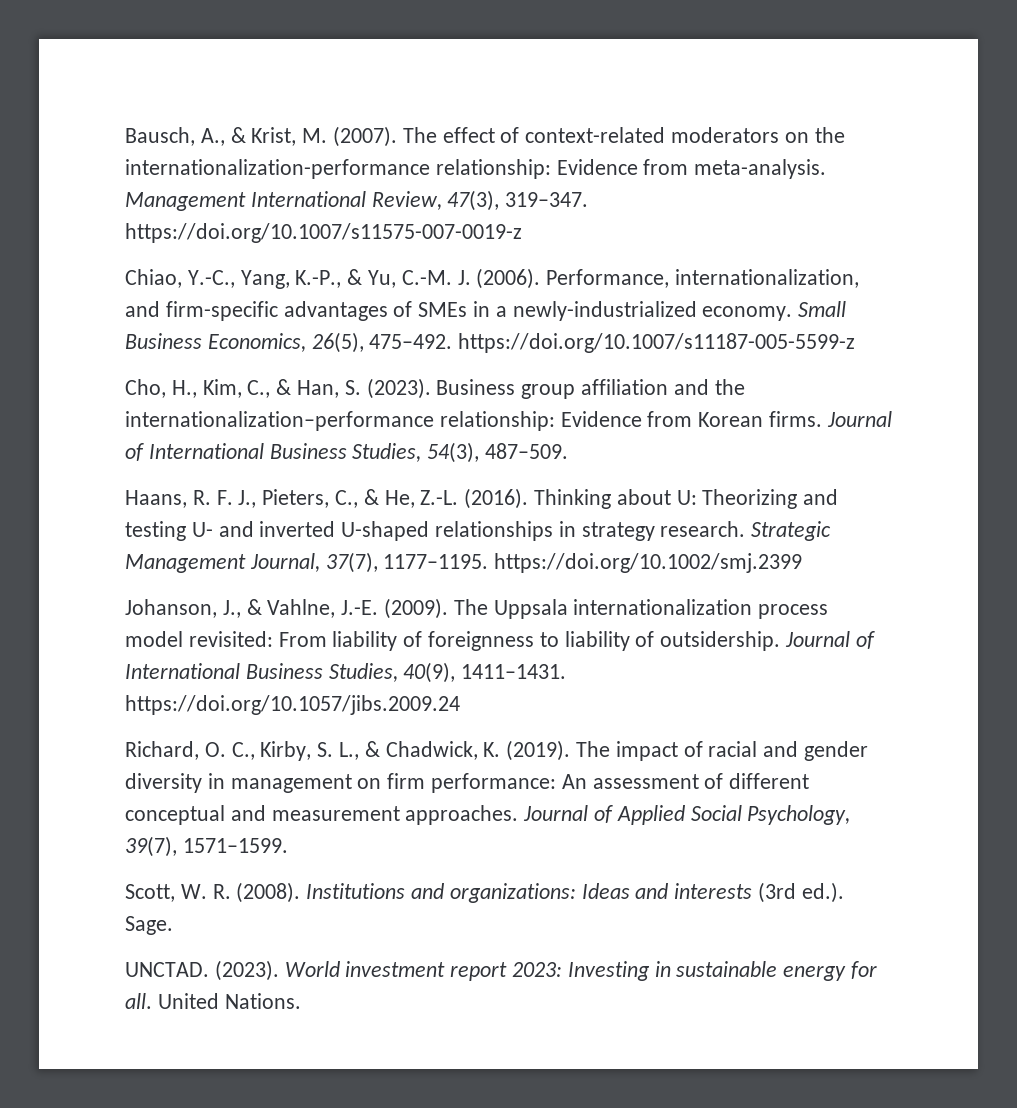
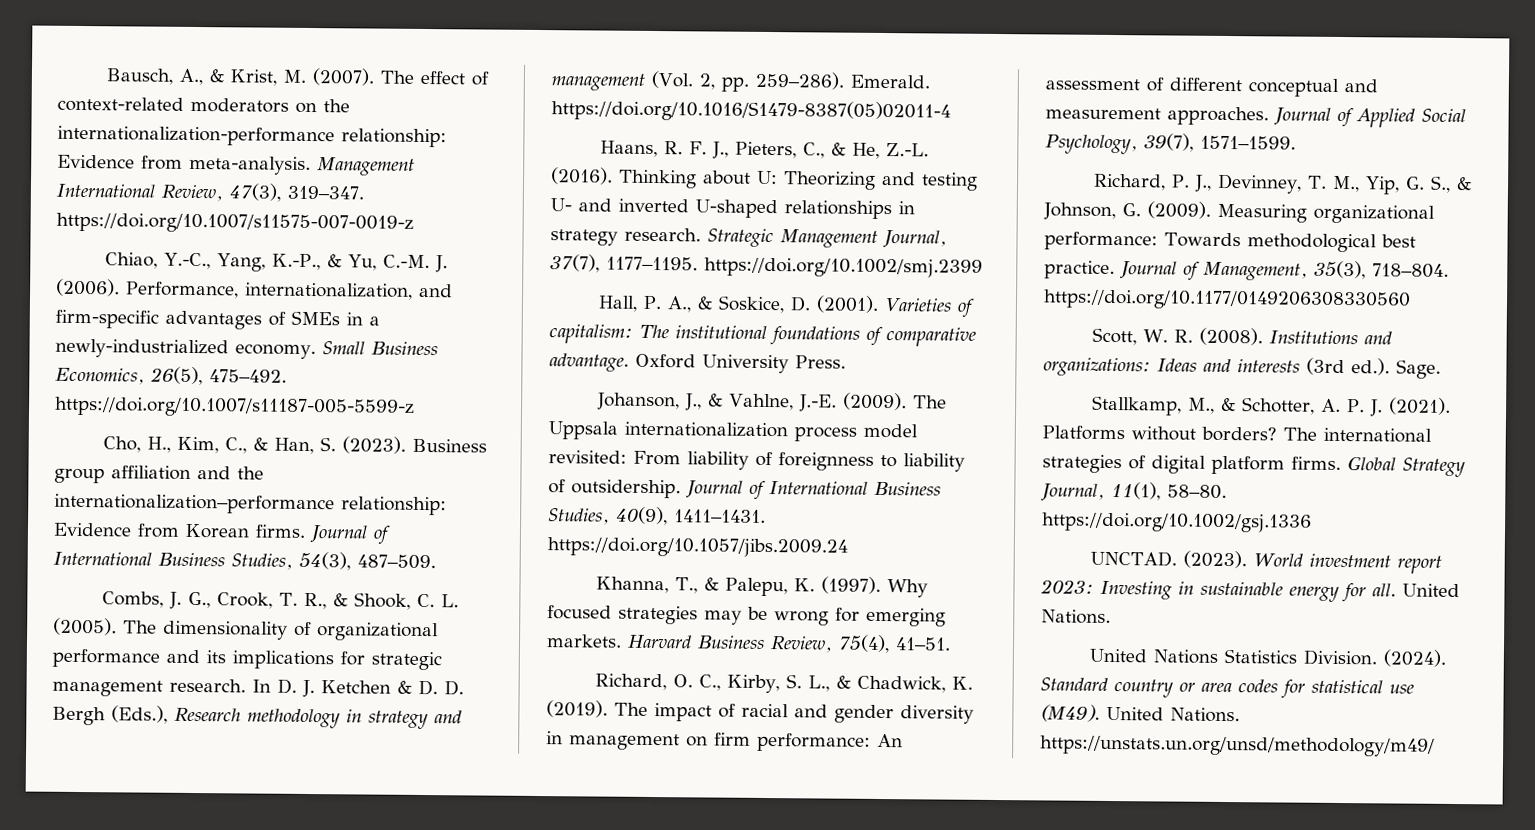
+ Combs, J. G., Crook, T. R., & Shook, C. L. (2005). The dimensionality of organizational performance and its implications for strategic management research. In D. J. Ketchen & D. D. Bergh (Eds.), Research methodology in strategy and management (Vol. 2, pp. 259–286). Emerald. https://doi.org/10.1016/S1479-8387(05)02011-4
+ Hall, P. A., & Soskice, D. (2001). Varieties of capitalism: The institutional foundations of comparative advantage. Oxford University Press.
+ Khanna, T., & Palepu, K. (1997). Why focused strategies may be wrong for emerging markets. Harvard Business Review, 75(4), 41–51.
+ Richard, P. J., Devinney, T. M., Yip, G. S., & Johnson, G. (2009). Measuring organizational performance: Towards methodological best practice. Journal of Management, 35(3), 718–804. https://doi.org/10.1177/0149206308330560
+ Stallkamp, M., & Schotter, A. P. J. (2021). Platforms without borders? The international strategies of digital platform firms. Global Strategy Journal, 11(1), 58–80. https://doi.org/10.1002/gsj.1336
+ United Nations Statistics Division. (2024). Standard country or area codes for statistical use (M49). United Nations. https://unstats.un.org/unsd/methodology/m49/

